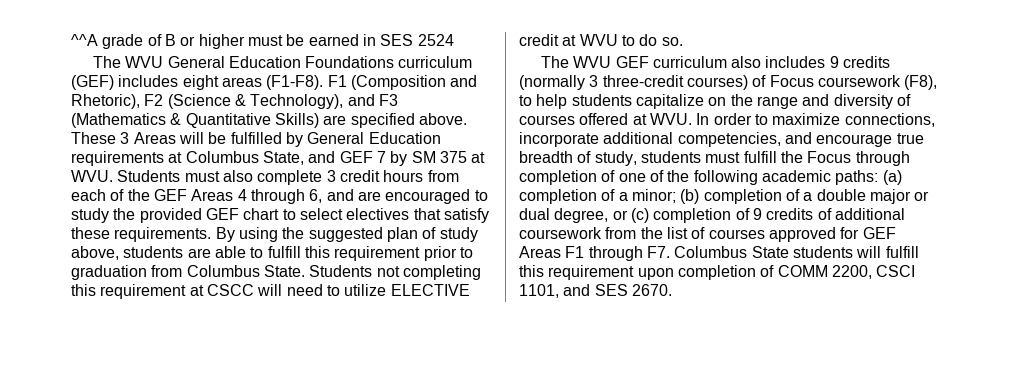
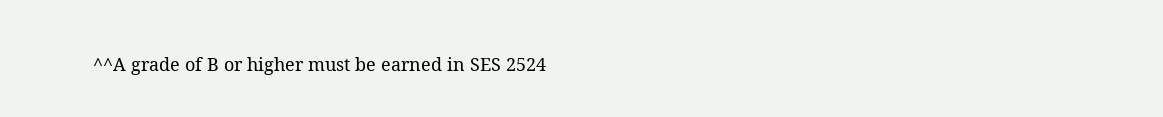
- The WVU General Education Foundations curriculum (GEF) includes eight areas (F1-F8). F1 (Composition and Rhetoric), F2 (Science & Technology), and F3 (Mathematics & Quantitative Skills) are specified above. These 3 Areas will be fulfilled by General Education requirements at Columbus State, and GEF 7 by SM 375 at WVU. Students must also complete 3 credit hours from each of the GEF Areas 4 through 6, and are encouraged to study the provided GEF chart to select electives that satisfy these requirements. By using the suggested plan of study above, students are able to fulfill this requirement prior to graduation from Columbus State. Students not completing this requirement at CSCC will need to utilize ELECTIVE credit at WVU to do so.
- The WVU GEF curriculum also includes 9 credits (normally 3 three-credit courses) of Focus coursework (F8), to help students capitalize on the range and diversity of courses offered at WVU. In order to maximize connections, incorporate additional competencies, and encourage true breadth of study, students must fulfill the Focus through completion of one of the following academic paths: (a) completion of a minor; (b) completion of a double major or dual degree, or (c) completion of 9 credits of additional coursework from the list of courses approved for GEF Areas F1 through F7. Columbus State students will fulfill this requirement upon completion of COMM 2200, CSCI 1101, and SES 2670.

